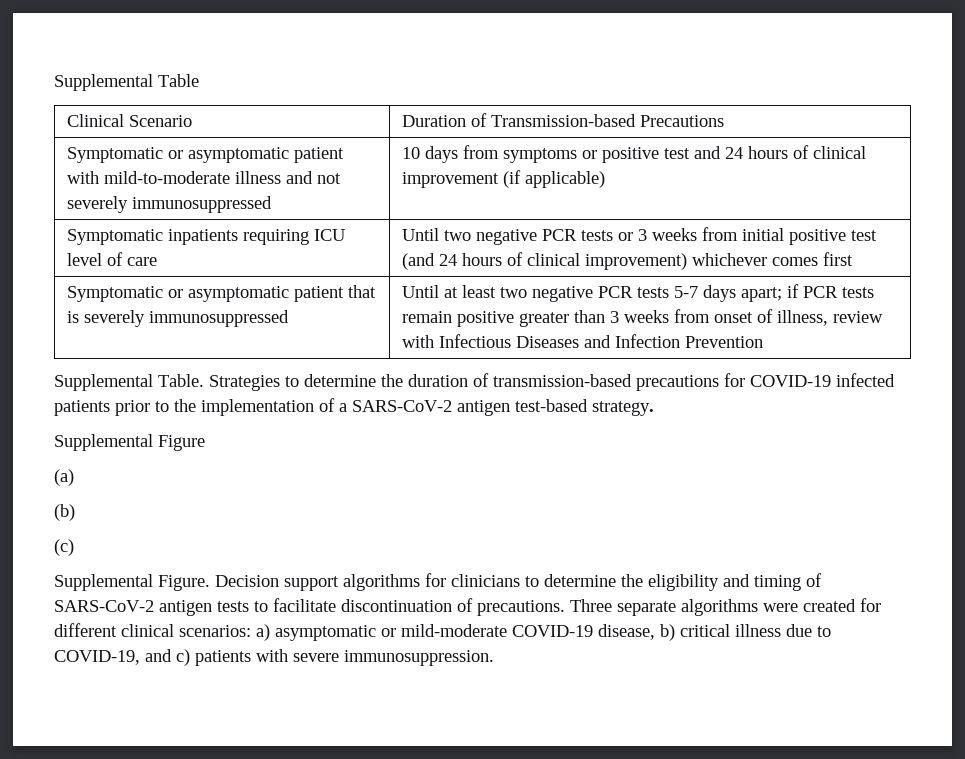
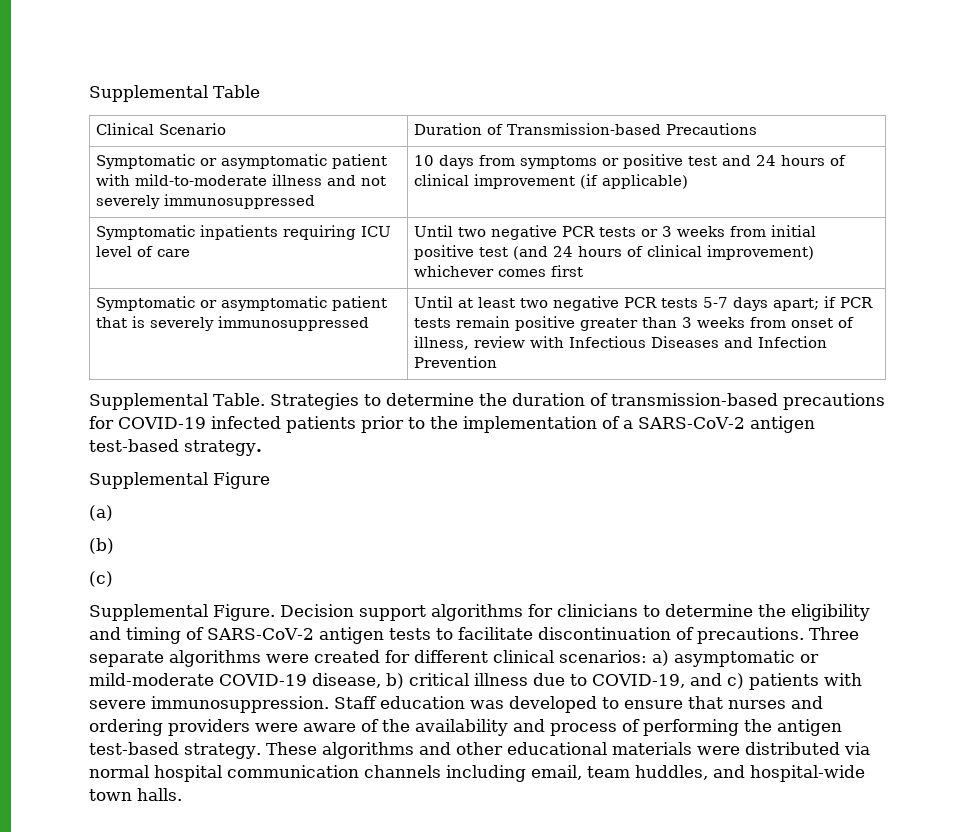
+ Staff education was developed to ensure that nurses and ordering providers were aware of the availability and process of performing the antigen test-based strategy. These algorithms and other educational materials were distributed via normal hospital communication channels including email, team huddles, and hospital-wide town halls.

